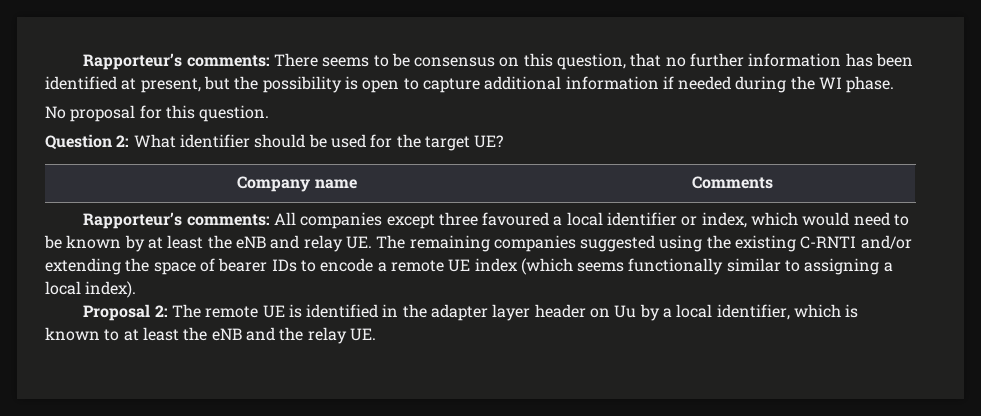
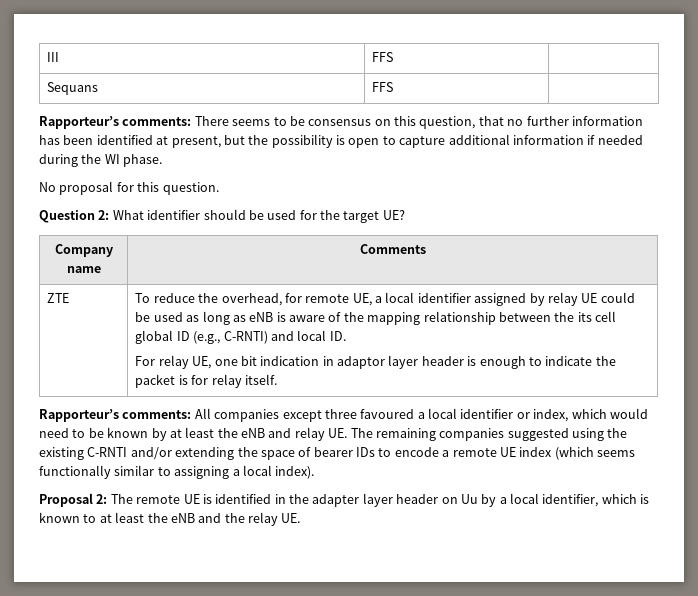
+ III | FFS |
+ Sequans | FFS |
+ ZTE | To reduce the overhead, for remote UE, a local identifier assigned by relay UE could be used as long as eNB is aware of the mapping relationship between the its cell global ID (e.g., C-RNTI) and local ID.
+ For relay UE, one bit indication in adaptor layer header is enough to indicate the packet is for relay itself.

